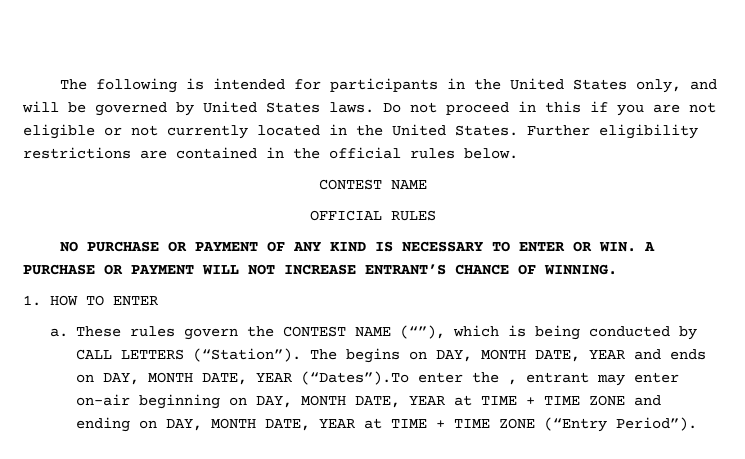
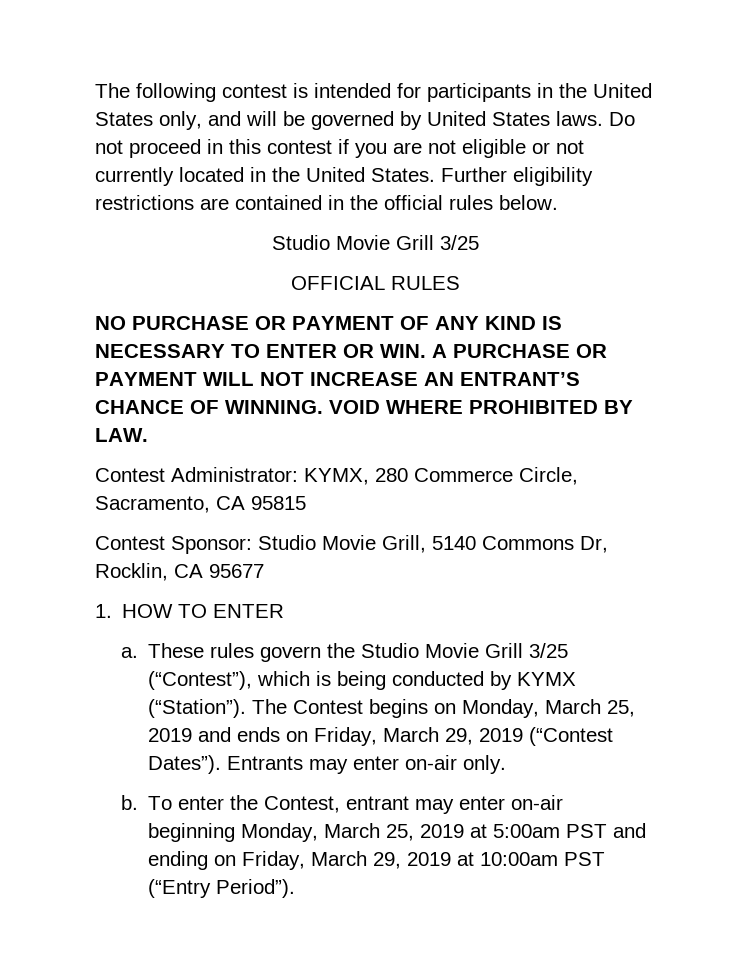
- The following is intended for participants in the United States only, and will be governed by United States laws.
+ The following contest is intended for participants in the United States only, and will be governed by United States laws.
- Do not proceed in this if you are not eligible or not currently located in the United States.
+ Do not proceed in this contest if you are not eligible or not currently located in the United States.
  Further eligibility restrictions are contained in the official rules below.
- CONTEST NAME
+ Studio Movie Grill 3/25
- NO PURCHASE OR PAYMENT OF ANY KIND IS NECESSARY TO ENTER OR WIN. A PURCHASE OR PAYMENT WILL NOT INCREASE ENTRANT’S CHANCE OF WINNING.
+ NO PURCHASE OR PAYMENT OF ANY KIND IS NECESSARY TO ENTER OR WIN. A PURCHASE OR PAYMENT WILL NOT INCREASE AN ENTRANT’S CHANCE OF WINNING. VOID WHERE PROHIBITED BY LAW.
+ Contest Administrator: KYMX, 280 Commerce Circle, Sacramento, CA 95815
+ Contest Sponsor: Studio Movie Grill, 5140 Commons Dr, Rocklin, CA 95677
- These rules govern the CONTEST NAME (“”), which is being conducted by CALL LETTERS (“Station”).
+ These rules govern the Studio Movie Grill 3/25 (“Contest”), which is being conducted by KYMX (“Station”).
- The begins on DAY, MONTH DATE, YEAR and ends on DAY, MONTH DATE, YEAR (“Dates”).To enter the , entrant may enter on-air beginning on DAY, MONTH DATE, YEAR at TIME + TIME ZONE and ending on DAY, MONTH DATE, YEAR at TIME + TIME ZONE (“Entry Period”).
+ The Contest begins on Monday, March 25, 2019 and ends on Friday, March 29, 2019 (“Contest Dates”). Entrants may enter on-air only.
+ b. To enter the Contest, entrant may enter on-air beginning Monday, March 25, 2019 at 5:00am PST and ending on Friday, March 29, 2019 at 10:00am PST (“Entry Period”).

